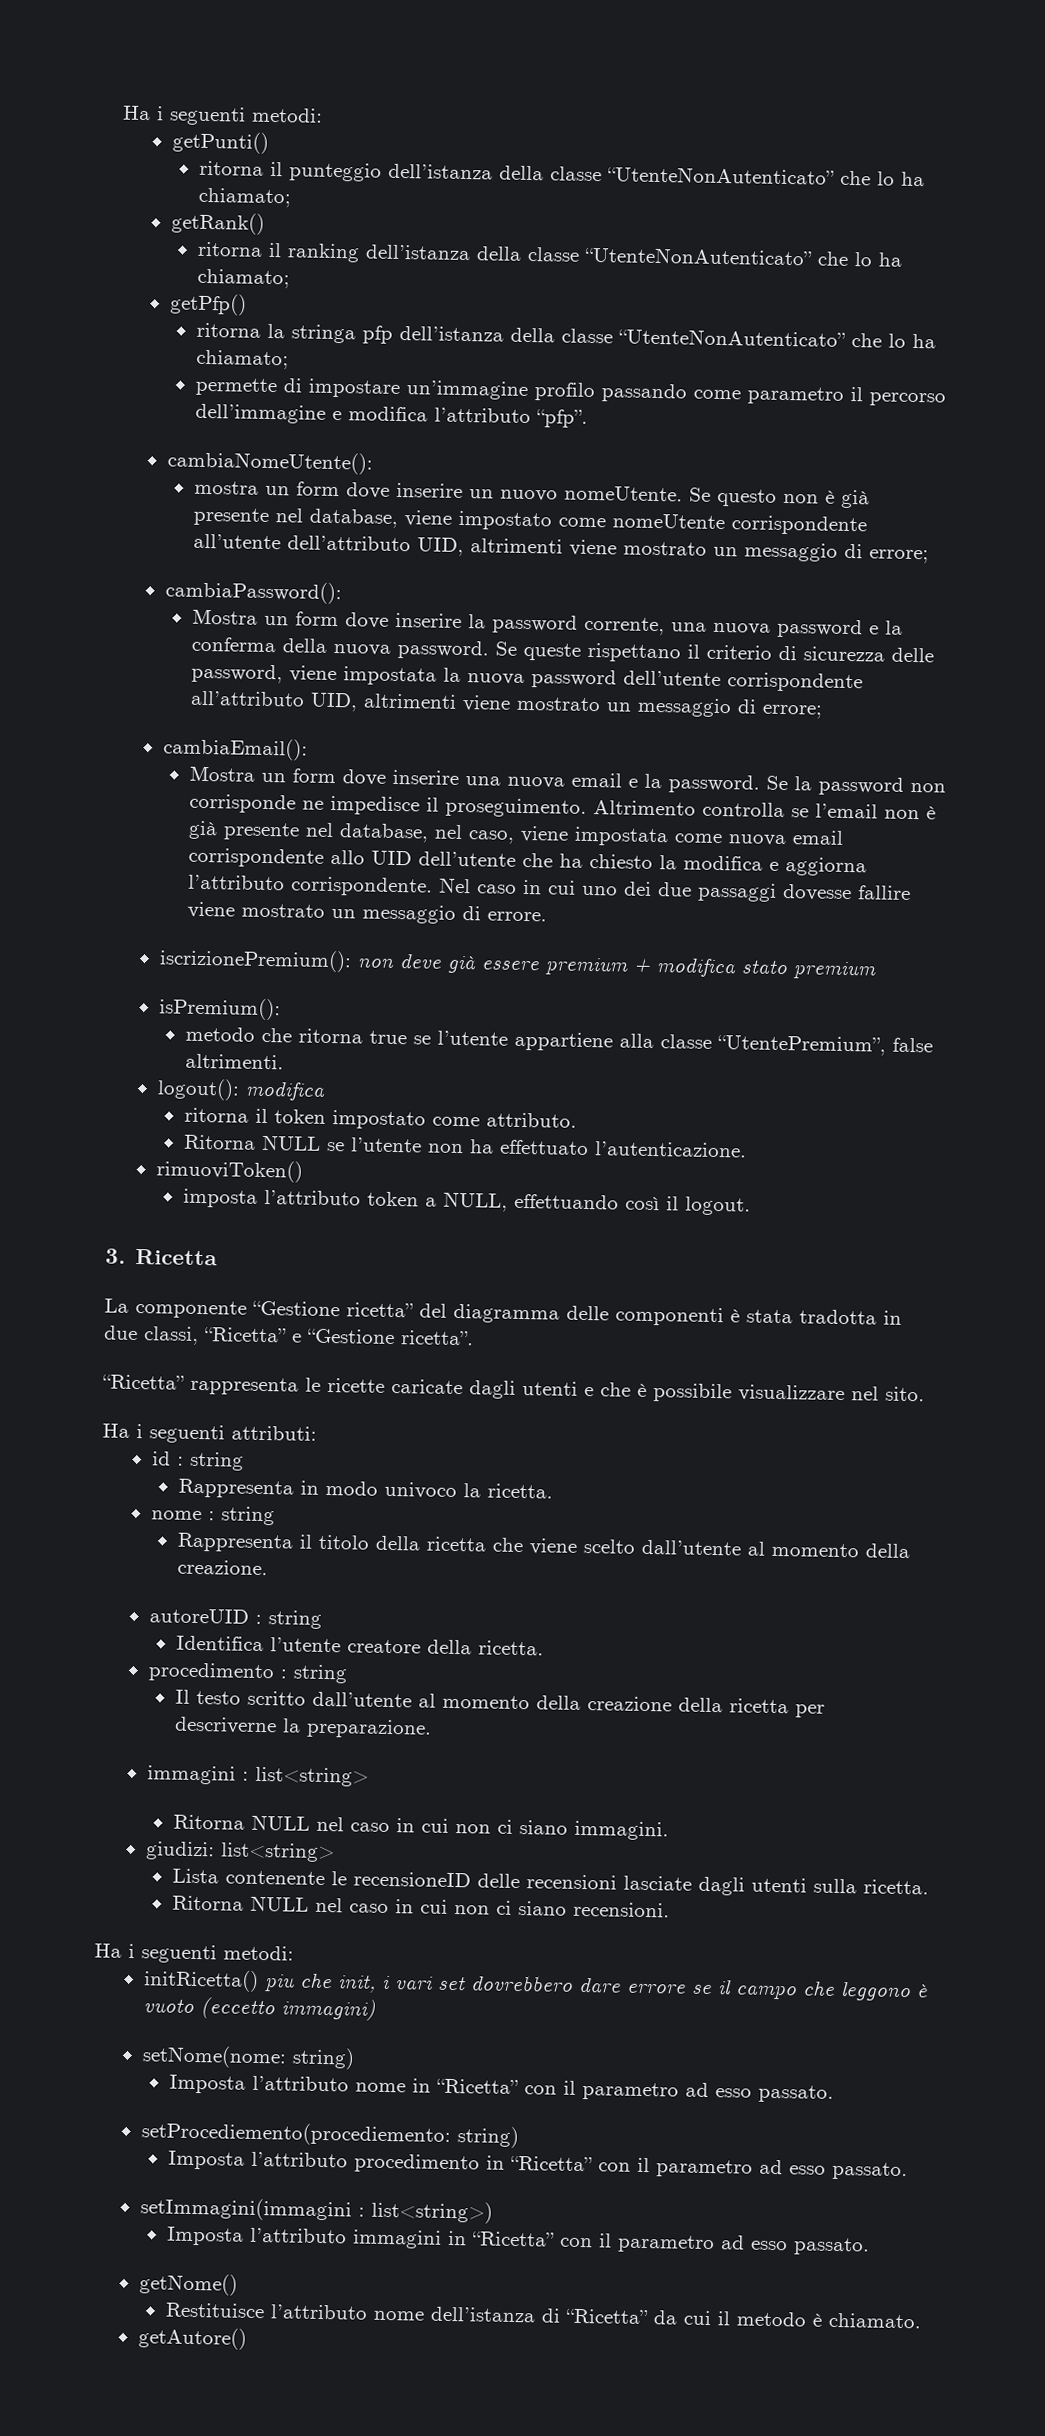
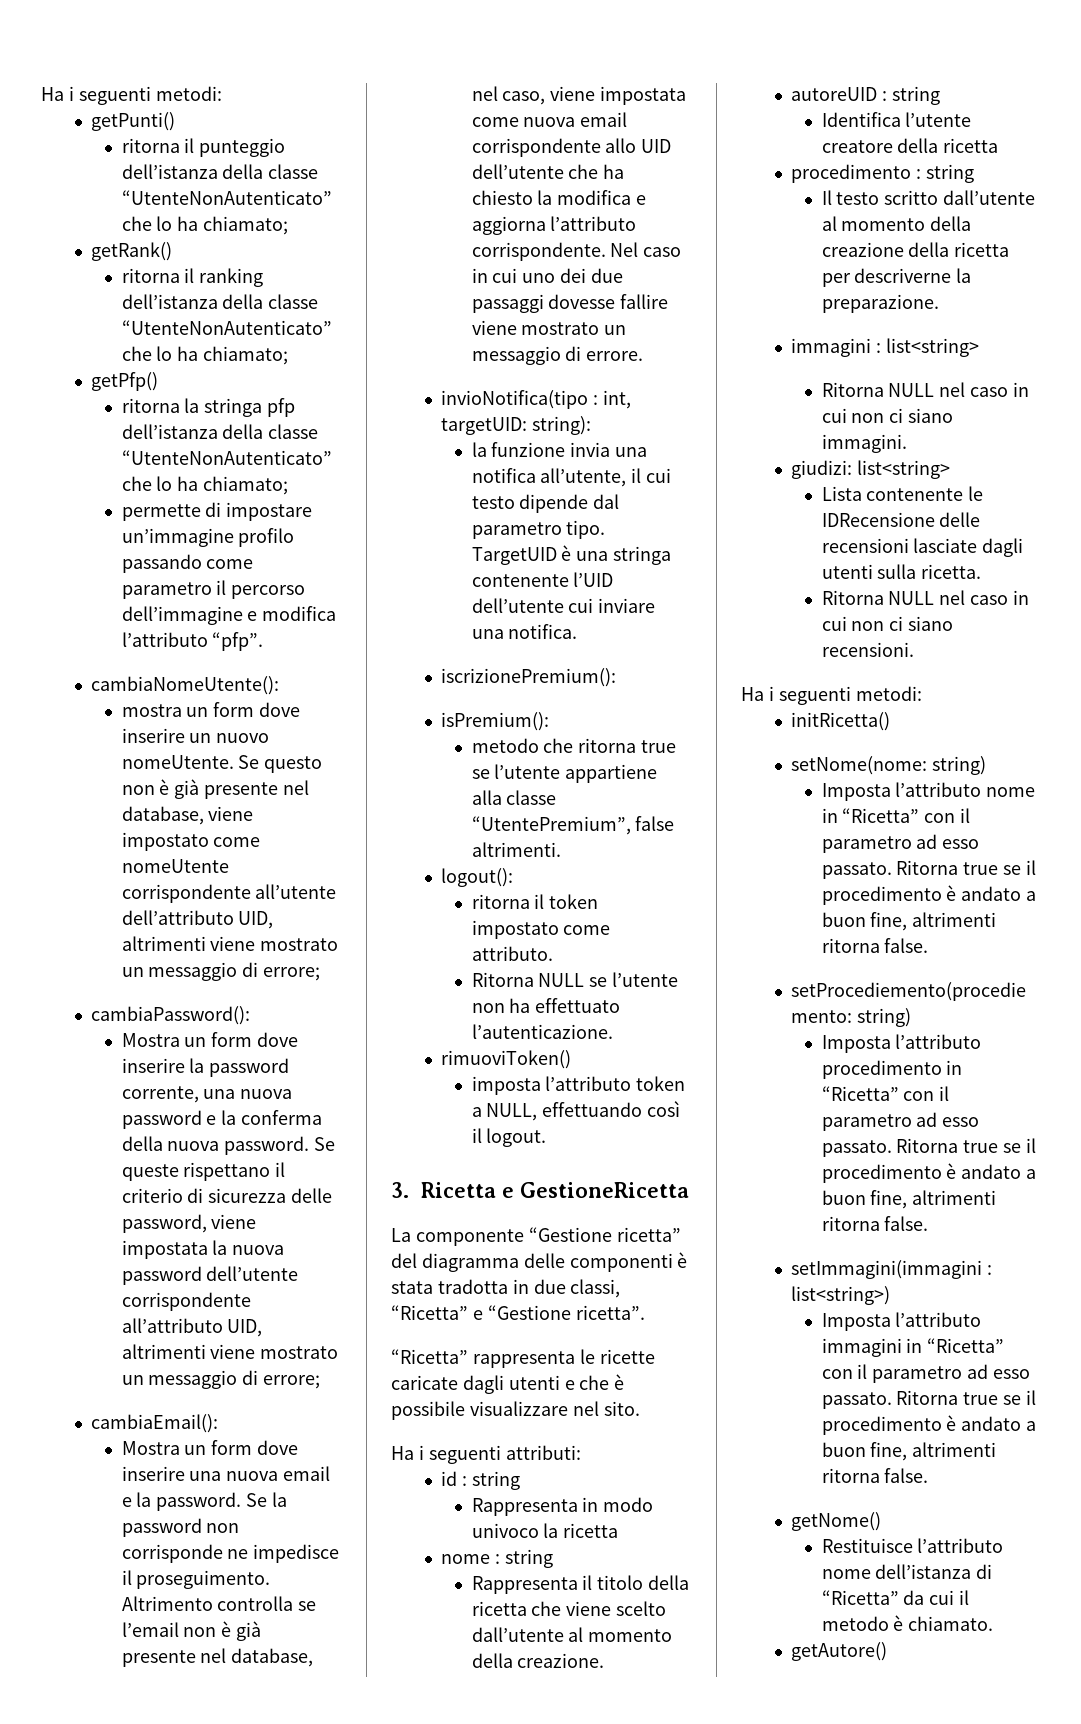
- iscrizionePremium(): non deve già essere premium + modifica stato premium
+ invioNotifica(tipo : int, targetUID: string):
+ la funzione invia una notifica all’utente, il cui testo dipende dal parametro tipo. TargetUID è una stringa contenente l’UID dell’utente cui inviare una notifica.
+ iscrizionePremium():
- logout(): modifica
+ logout():
- 3. Ricetta
+ 3. Ricetta e GestioneRicetta
- Rappresenta in modo univoco la ricetta.
+ Rappresenta in modo univoco la ricetta
- Identifica l’utente creatore della ricetta.
+ Identifica l’utente creatore della ricetta
- Lista contenente le recensioneID delle recensioni lasciate dagli utenti sulla ricetta.
+ Lista contenente le IDRecensione delle recensioni lasciate dagli utenti sulla ricetta.
- initRicetta() piu che init, i vari set dovrebbero dare errore se il campo che leggono è vuoto (eccetto immagini)
+ initRicetta()
- Imposta l’attributo nome in “Ricetta” con il parametro ad esso passato.
+ Imposta l’attributo nome in “Ricetta” con il parametro ad esso passato. Ritorna true se il procedimento è andato a buon fine, altrimenti ritorna false.
- Imposta l’attributo procedimento in “Ricetta” con il parametro ad esso passato.
+ Imposta l’attributo procedimento in “Ricetta” con il parametro ad esso passato. Ritorna true se il procedimento è andato a buon fine, altrimenti ritorna false.
- Imposta l’attributo immagini in “Ricetta” con il parametro ad esso passato.
+ Imposta l’attributo immagini in “Ricetta” con il parametro ad esso passato. Ritorna true se il procedimento è andato a buon fine, altrimenti ritorna false.

